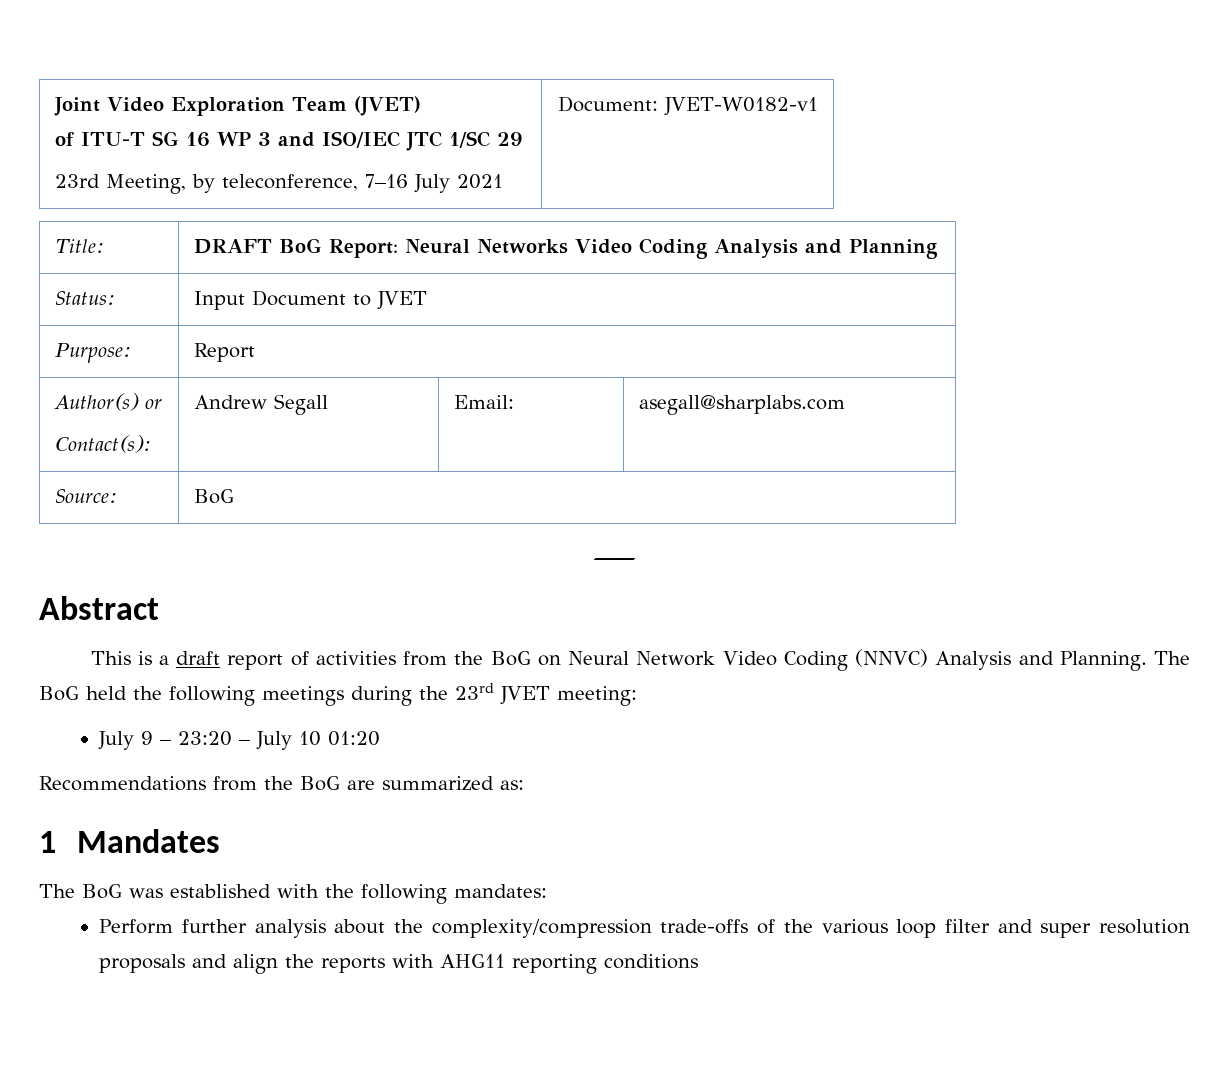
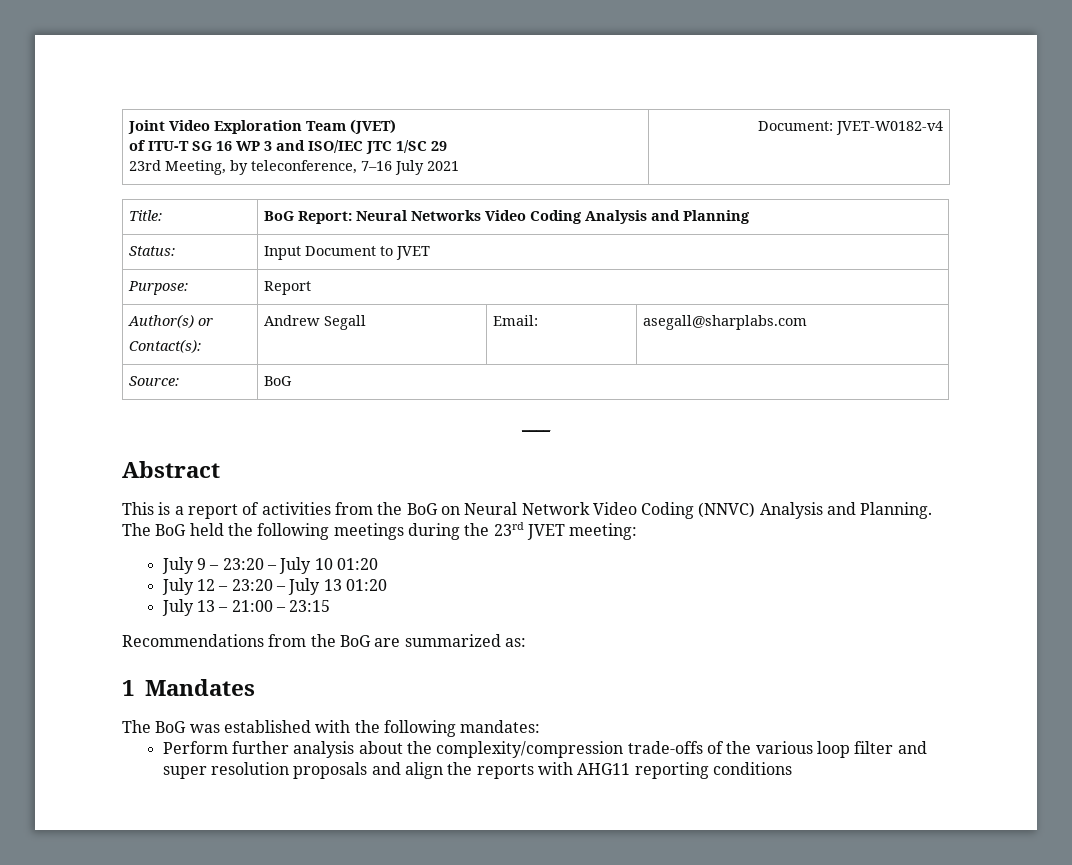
  Joint Video Exploration Team (JVET)
  of ITU-T SG 16 WP 3 and ISO/IEC JTC 1/SC 29
- 23rd Meeting, by teleconference, 7–16 July 2021 | Document: JVET-W0182-v1
+ 23rd Meeting, by teleconference, 7–16 July 2021 | Document: JVET-W0182-v4
- Title: | DRAFT BoG Report: Neural Networks Video Coding Analysis and Planning
+ Title: | BoG Report: Neural Networks Video Coding Analysis and Planning
- This is a draft report of activities from the BoG on Neural Network Video Coding (NNVC) Analysis and Planning.
+ This is a report of activities from the BoG on Neural Network Video Coding (NNVC) Analysis and Planning.
+ July 12 – 23:20 – July 13 01:20
+ July 13 – 21:00 – 23:15

